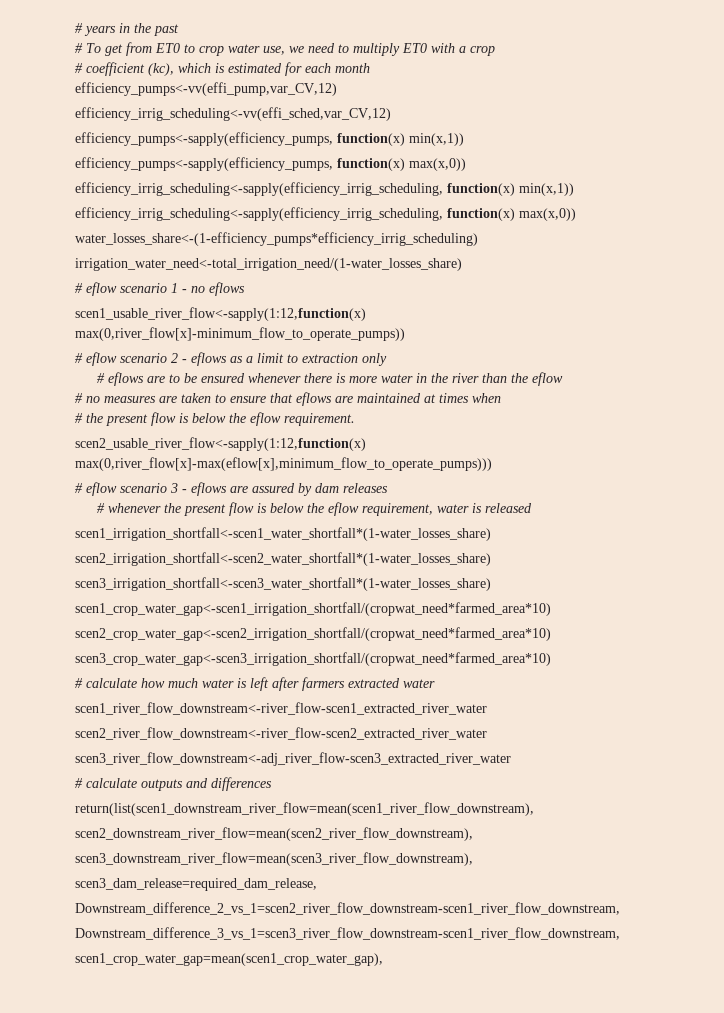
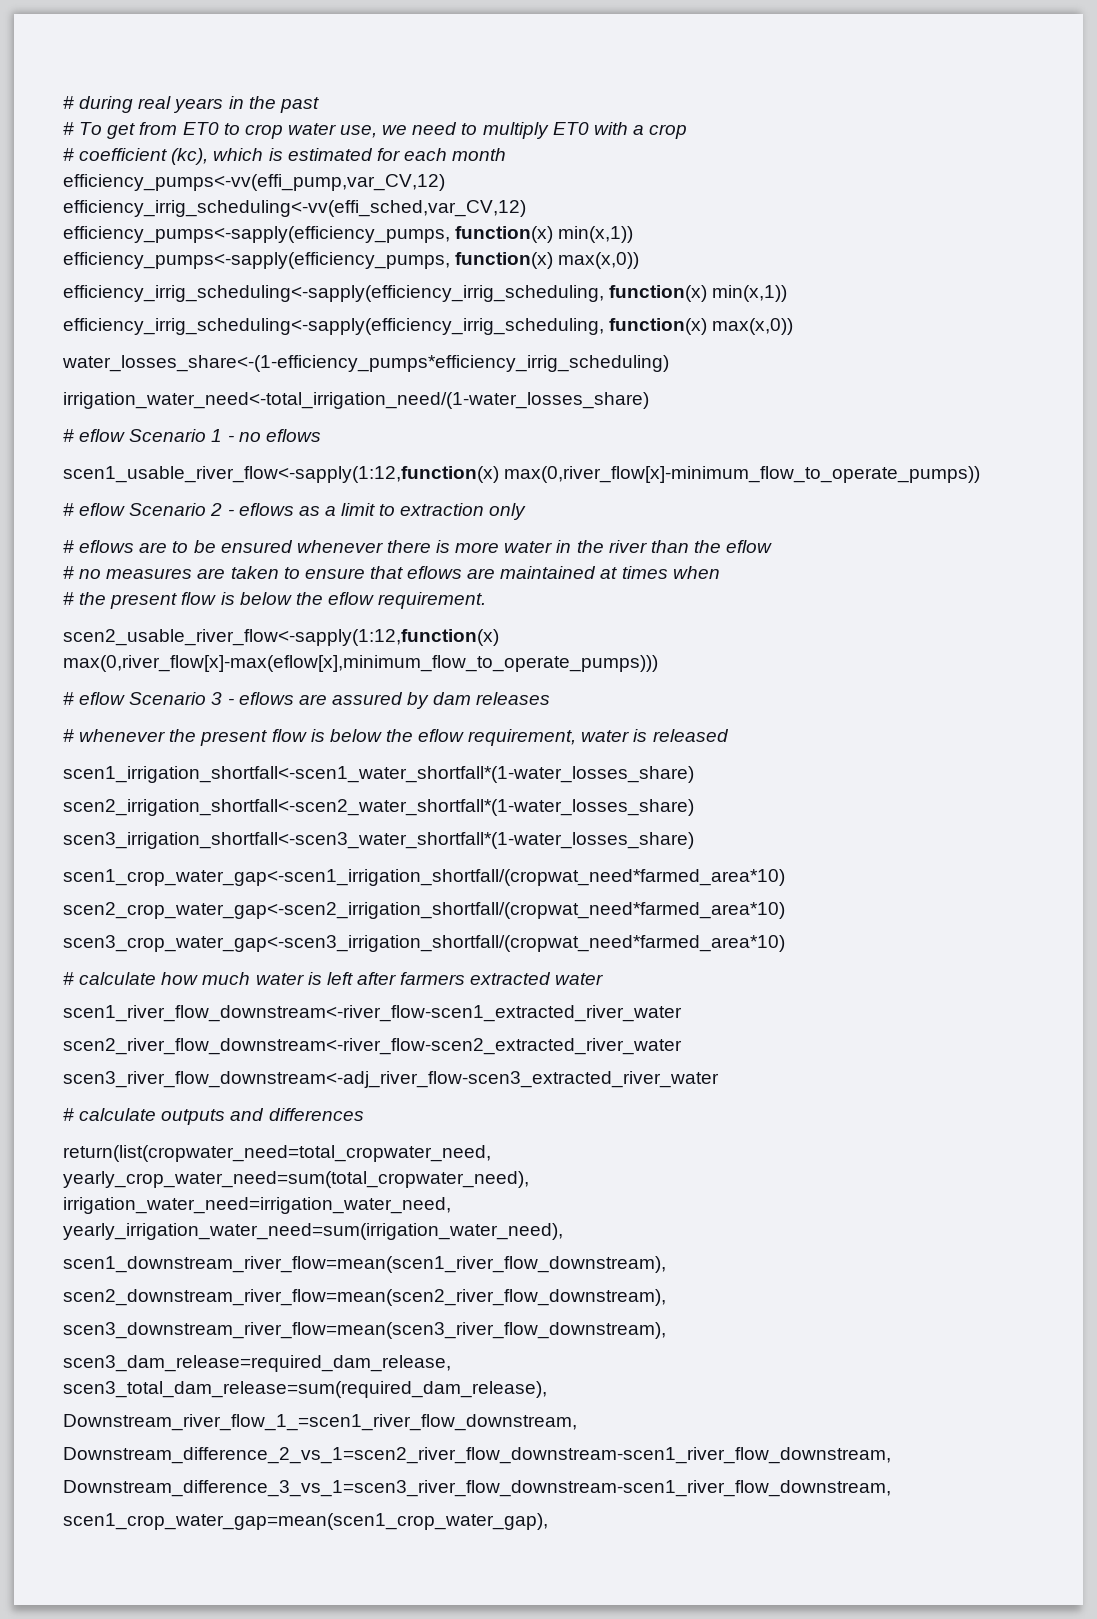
- # years in the past
+ # during real years in the past
- # eflow scenario 1 - no eflows
+ # eflow Scenario 1 - no eflows
- # eflow scenario 2 - eflows as a limit to extraction only
+ # eflow Scenario 2 - eflows as a limit to extraction only
- # eflow scenario 3 - eflows are assured by dam releases
+ # eflow Scenario 3 - eflows are assured by dam releases
- return(list(scen1_downstream_river_flow=mean(scen1_river_flow_downstream),
+ return(list(cropwater_need=total_cropwater_need,
+ yearly_crop_water_need=sum(total_cropwater_need),
+ irrigation_water_need=irrigation_water_need,
+ yearly_irrigation_water_need=sum(irrigation_water_need),
+ scen1_downstream_river_flow=mean(scen1_river_flow_downstream),
+ scen3_total_dam_release=sum(required_dam_release),
+ Downstream_river_flow_1_=scen1_river_flow_downstream,

